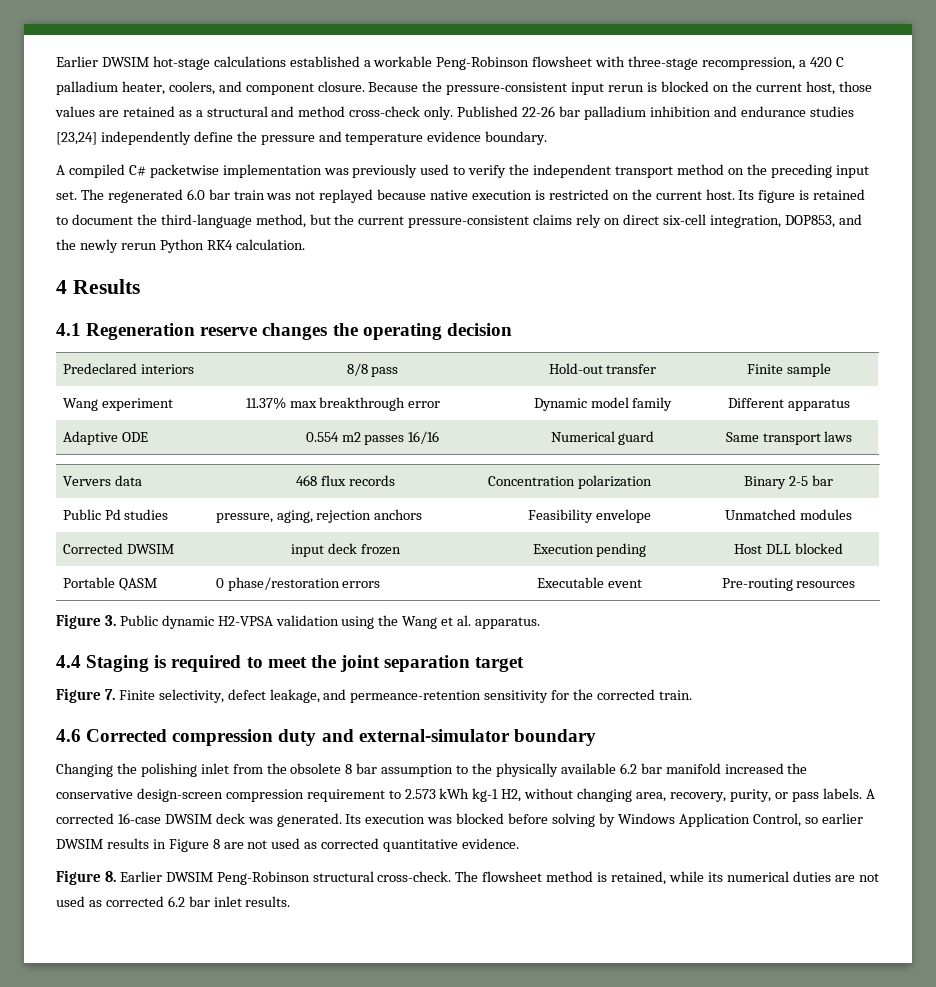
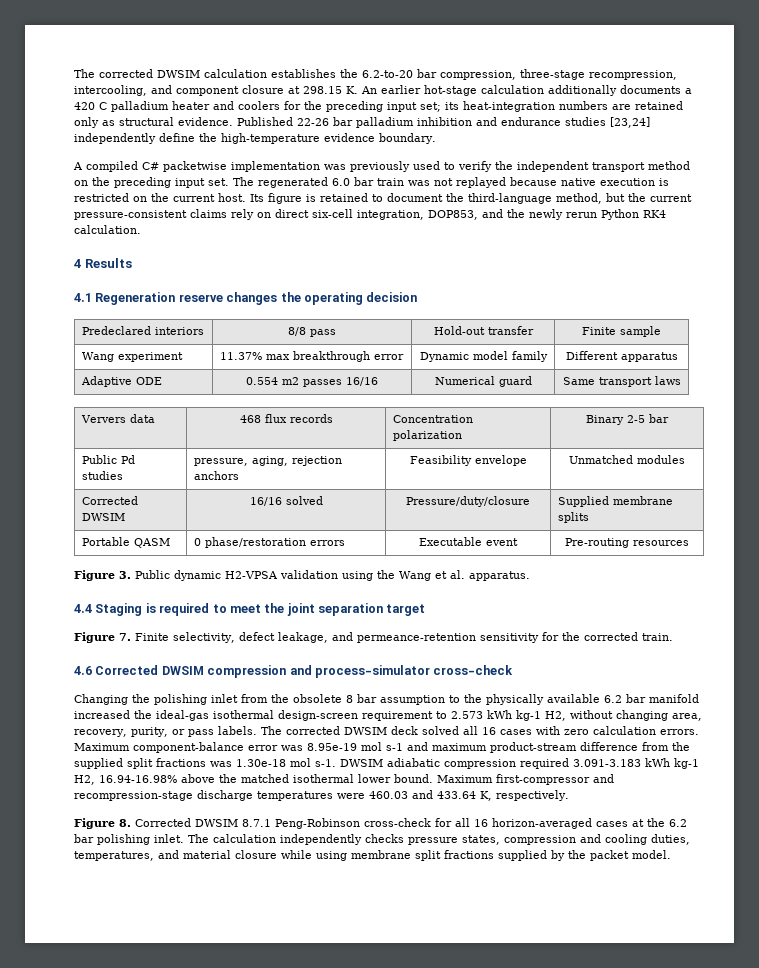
- Earlier DWSIM hot-stage calculations established a workable Peng-Robinson flowsheet with three-stage recompression, a 420 C palladium heater, coolers, and component closure. Because the pressure-consistent input rerun is blocked on the current host, those values are retained as a structural and method cross-check only.
+ The corrected DWSIM calculation establishes the 6.2-to-20 bar compression, three-stage recompression, intercooling, and component closure at 298.15 K. An earlier hot-stage calculation additionally documents a 420 C palladium heater and coolers for the preceding input set; its heat-integration numbers are retained only as structural evidence.
- Published 22-26 bar palladium inhibition and endurance studies [23,24] independently define the pressure and temperature evidence boundary.
+ Published 22-26 bar palladium inhibition and endurance studies [23,24] independently define the high-temperature evidence boundary.
- Corrected DWSIM | input deck frozen | Execution pending | Host DLL blocked
+ Corrected DWSIM | 16/16 solved | Pressure/duty/closure | Supplied membrane splits
- 4.6 Corrected compression duty and external-simulator boundary
+ 4.6 Corrected DWSIM compression and process-simulator cross-check
- Changing the polishing inlet from the obsolete 8 bar assumption to the physically available 6.2 bar manifold increased the conservative design-screen compression requirement to 2.573 kWh kg-1 H2, without changing area, recovery, purity, or pass labels.
+ Changing the polishing inlet from the obsolete 8 bar assumption to the physically available 6.2 bar manifold increased the ideal-gas isothermal design-screen requirement to 2.573 kWh kg-1 H2, without changing area, recovery, purity, or pass labels.
- A corrected 16-case DWSIM deck was generated. Its execution was blocked before solving by Windows Application Control, so earlier DWSIM results in Figure 8 are not used as corrected quantitative evidence.
- Figure 8. Earlier DWSIM Peng-Robinson structural cross-check. The flowsheet method is retained, while its numerical duties are not used as corrected 6.2 bar inlet results.
+ The corrected DWSIM deck solved all 16 cases with zero calculation errors. Maximum component-balance error was 8.95e-19 mol s-1 and maximum product-stream difference from the supplied split fractions was 1.30e-18 mol s-1. DWSIM adiabatic compression required 3.091-3.183 kWh kg-1 H2, 16.94-16.98% above the matched isothermal lower bound. Maximum first-compressor and recompression-stage discharge temperatures were 460.03 and 433.64 K, respectively.
+ Figure 8. Corrected DWSIM 8.7.1 Peng-Robinson cross-check for all 16 horizon-averaged cases at the 6.2 bar polishing inlet. The calculation independently checks pressure states, compression and cooling duties, temperatures, and material closure while using membrane split fractions supplied by the packet model.

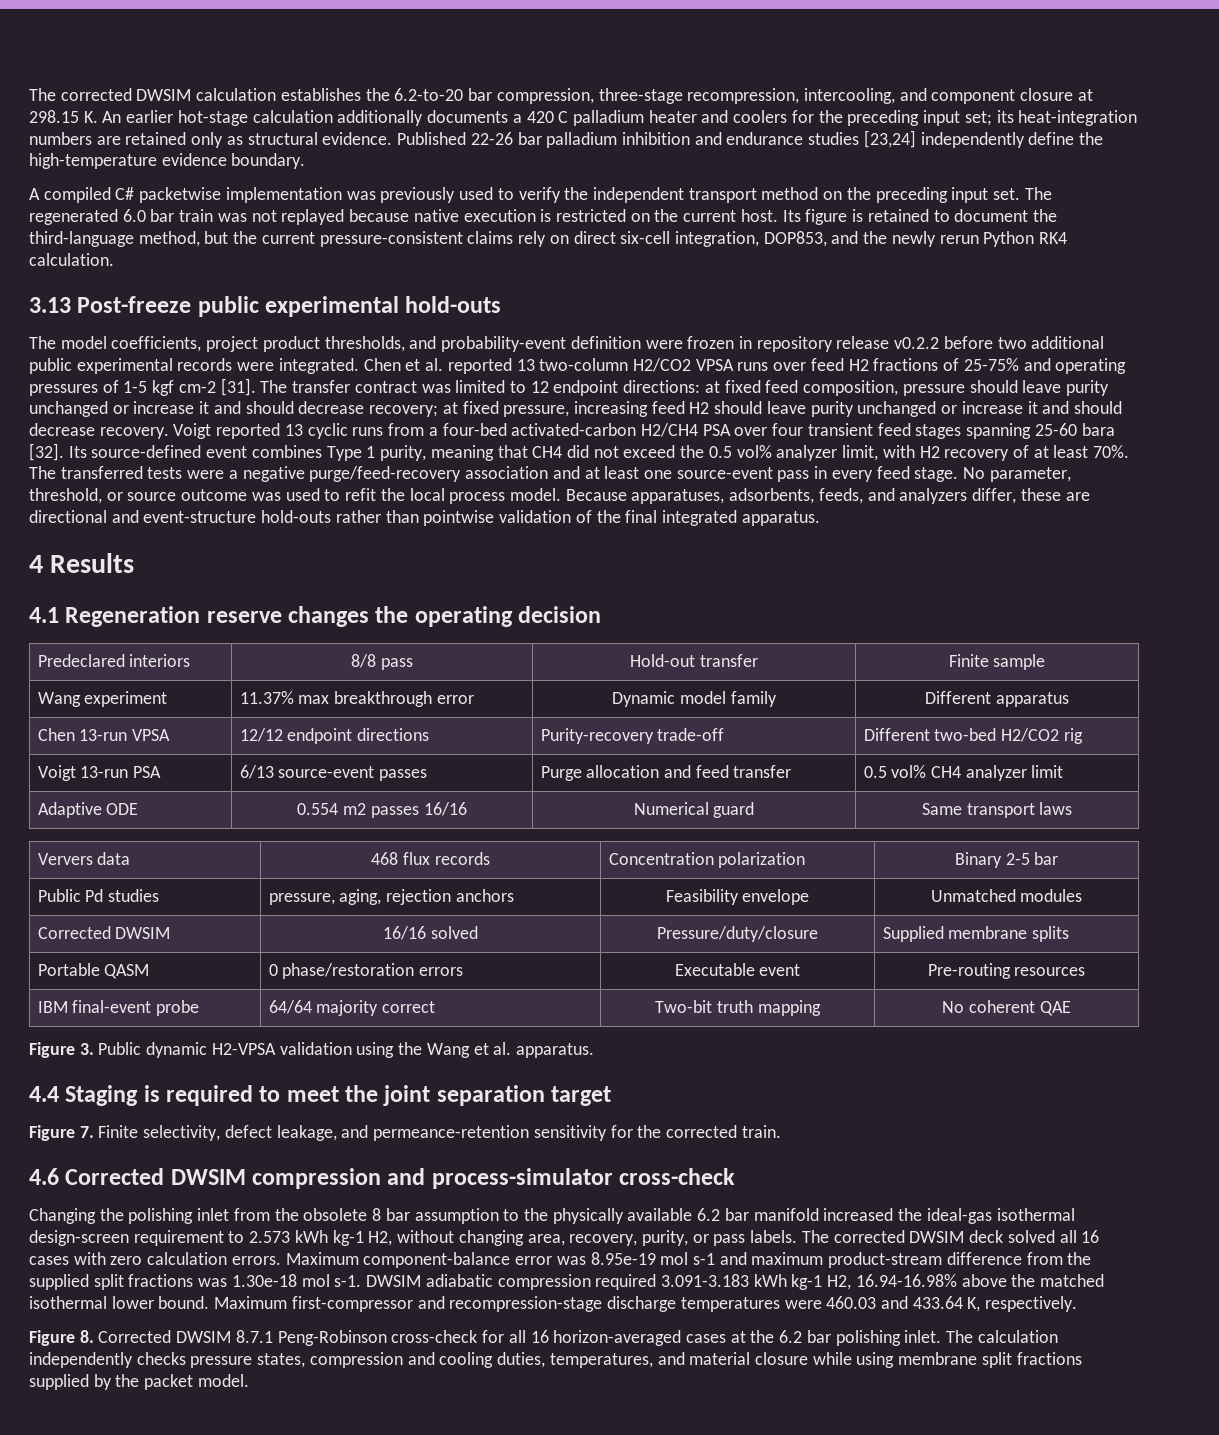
+ 3.13 Post-freeze public experimental hold-outs
+ The model coefficients, project product thresholds, and probability-event definition were frozen in repository release v0.2.2 before two additional public experimental records were integrated. Chen et al. reported 13 two-column H2/CO2 VPSA runs over feed H2 fractions of 25-75% and operating pressures of 1-5 kgf cm-2 [31]. The transfer contract was limited to 12 endpoint directions: at fixed feed composition, pressure should leave purity unchanged or increase it and should decrease recovery; at fixed pressure, increasing feed H2 should leave purity unchanged or increase it and should decrease recovery. Voigt reported 13 cyclic runs from a four-bed activated-carbon H2/CH4 PSA over four transient feed stages spanning 25-60 bara [32]. Its source-defined event combines Type 1 purity, meaning that CH4 did not exceed the 0.5 vol% analyzer limit, with H2 recovery of at least 70%. The transferred tests were a negative purge/feed-recovery association and at least one source-event pass in every feed stage. No parameter, threshold, or source outcome was used to refit the local process model. Because apparatuses, adsorbents, feeds, and analyzers differ, these are directional and event-structure hold-outs rather than pointwise validation of the final integrated apparatus.
+ Chen 13-run VPSA | 12/12 endpoint directions | Purity-recovery trade-off | Different two-bed H2/CO2 rig
+ Voigt 13-run PSA | 6/13 source-event passes | Purge allocation and feed transfer | 0.5 vol% CH4 analyzer limit
+ IBM final-event probe | 64/64 majority correct | Two-bit truth mapping | No coherent QAE

